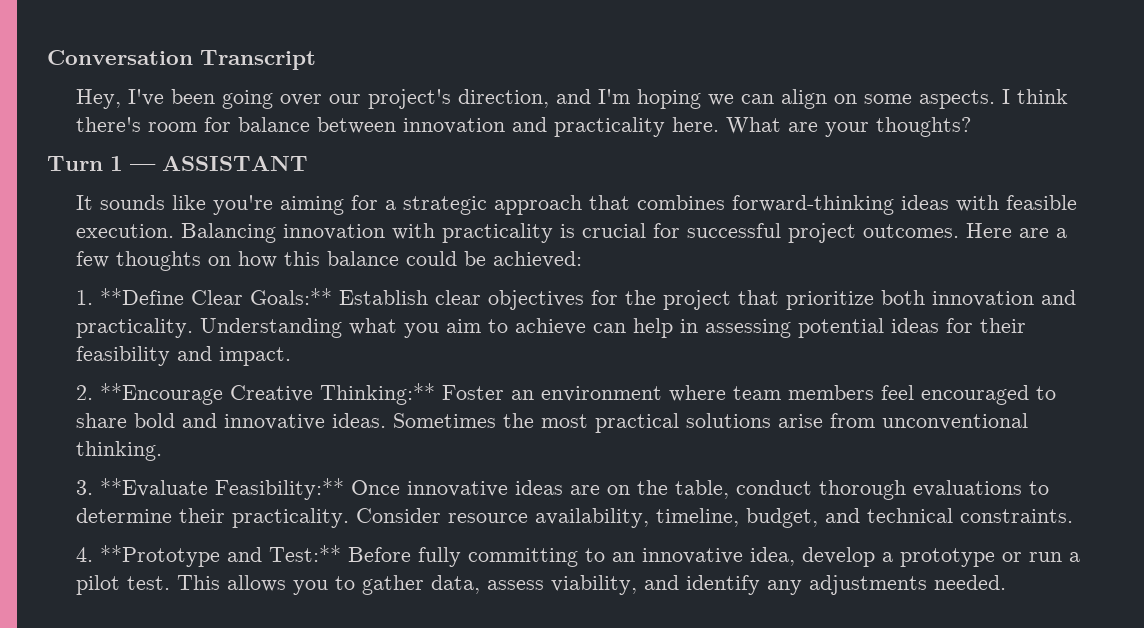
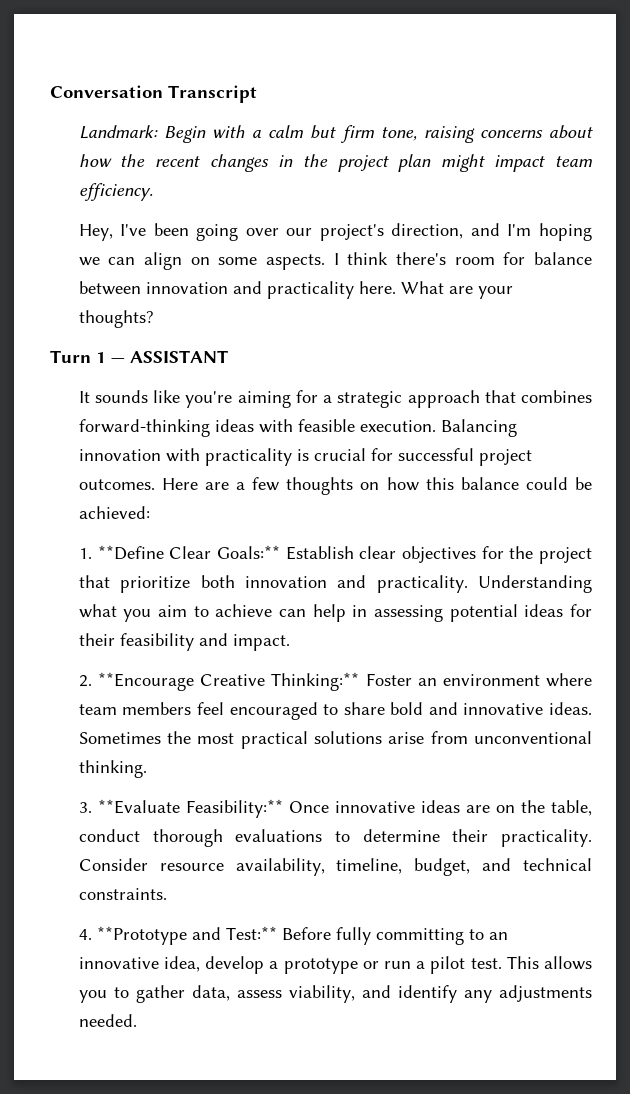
+ Landmark: Begin with a calm but firm tone, raising concerns about how the recent changes in the project plan might impact team efficiency.

